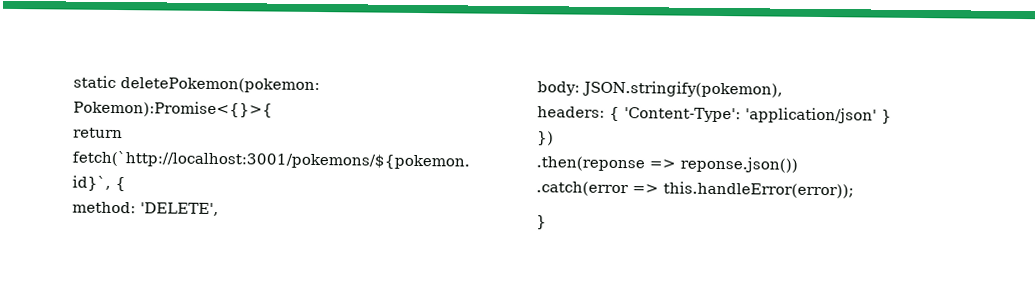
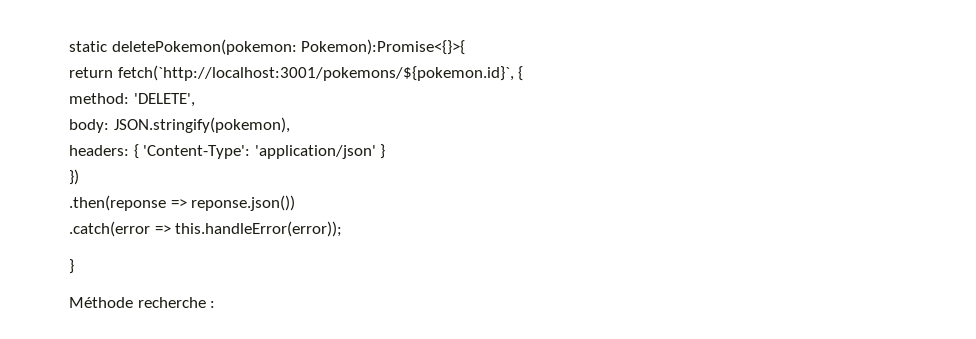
+ Méthode recherche :

